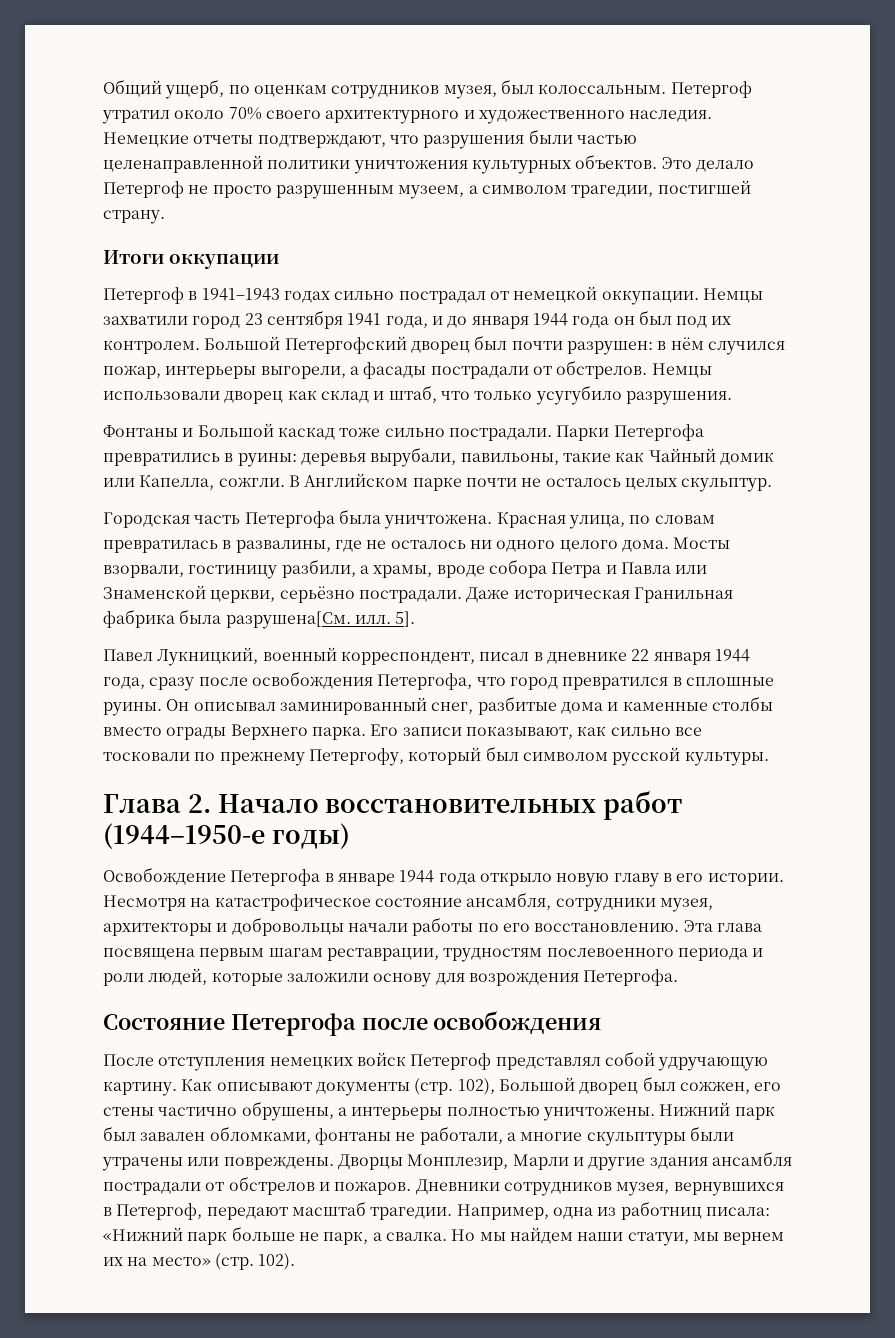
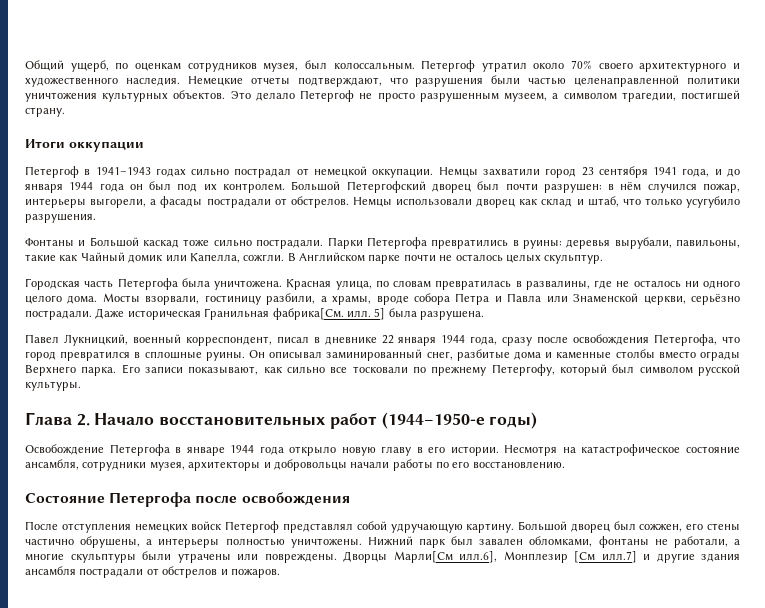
- Даже историческая Гранильная фабрика была разрушена[См. илл. 5].
+ Даже историческая Гранильная фабрика[См. илл. 5] была разрушена.
- Эта глава посвящена первым шагам реставрации, трудностям послевоенного периода и роли людей, которые заложили основу для возрождения Петергофа.
- Как описывают документы (стр. 102), Большой дворец был сожжен, его стены частично обрушены, а интерьеры полностью уничтожены.
+ Большой дворец был сожжен, его стены частично обрушены, а интерьеры полностью уничтожены.
- Дворцы Монплезир, Марли и другие здания ансамбля пострадали от обстрелов и пожаров. Дневники сотрудников музея, вернувшихся в Петергоф, передают масштаб трагедии. Например, одна из работниц писала: «Нижний парк больше не парк, а свалка. Но мы найдем наши статуи, мы вернем их на место» (стр. 102).
+ Дворцы Марли[См илл.6], Монплезир [См илл.7] и другие здания ансамбля пострадали от обстрелов и пожаров.

